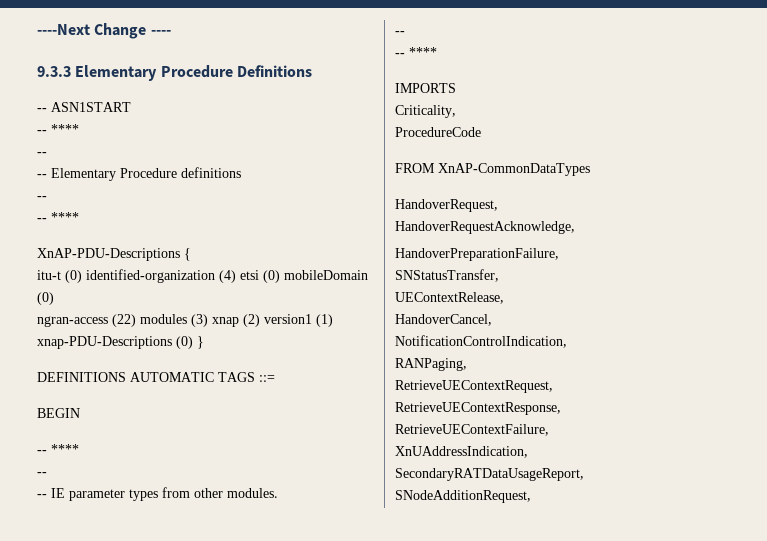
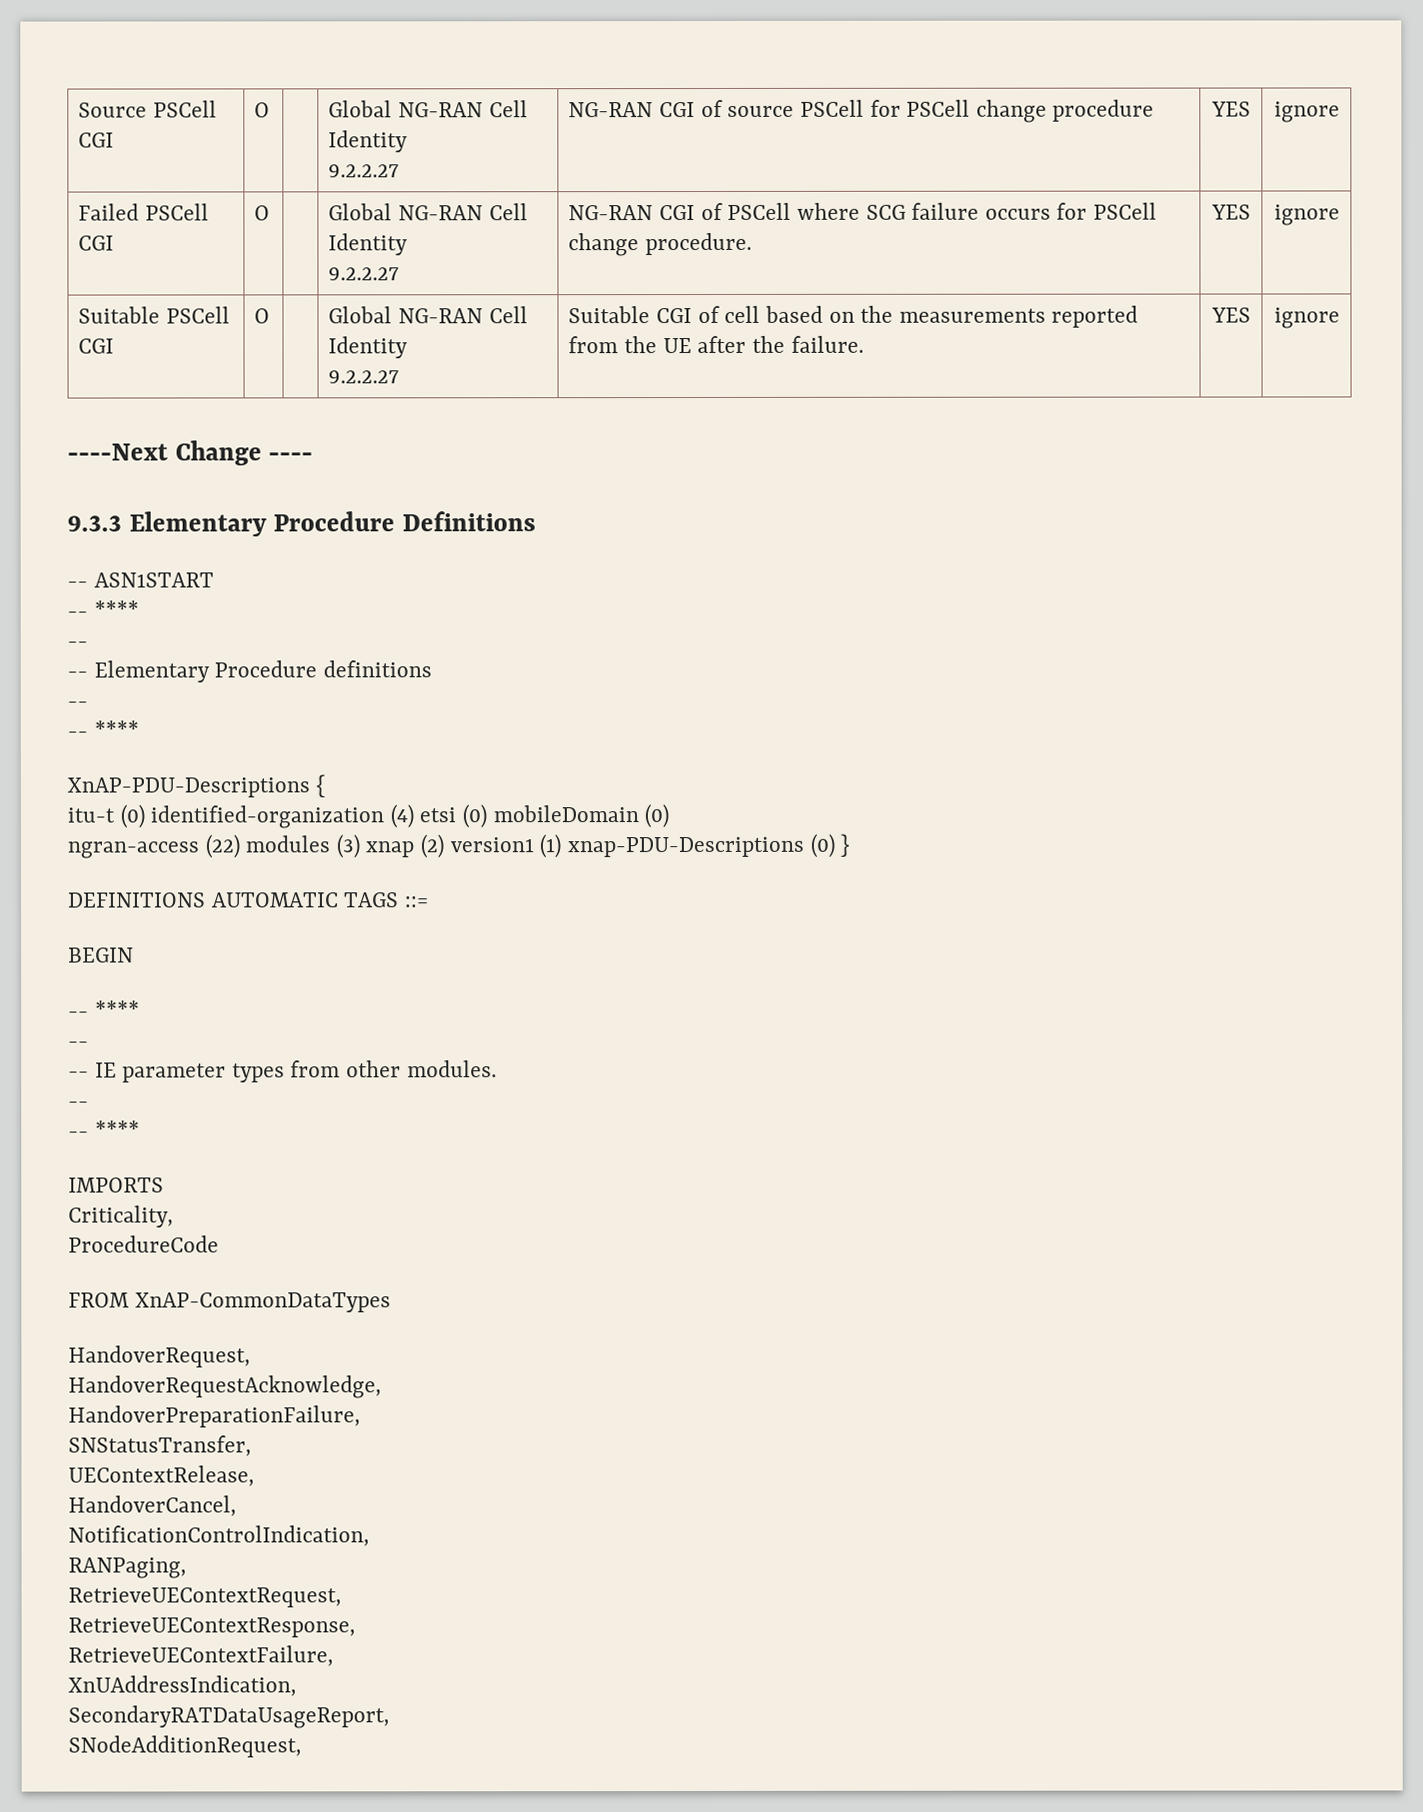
+ Source PSCell CGI | O | | Global NG-RAN Cell Identity
+ 9.2.2.27 | NG-RAN CGI of source PSCell for PSCell change procedure | YES | ignore
+ Failed PSCell CGI | O | | Global NG-RAN Cell Identity
+ 9.2.2.27 | NG-RAN CGI of PSCell where SCG failure occurs for PSCell change procedure. | YES | ignore
+ Suitable PSCell CGI | O | | Global NG-RAN Cell Identity
+ 9.2.2.27 | Suitable CGI of cell based on the measurements reported from the UE after the failure. | YES | ignore

